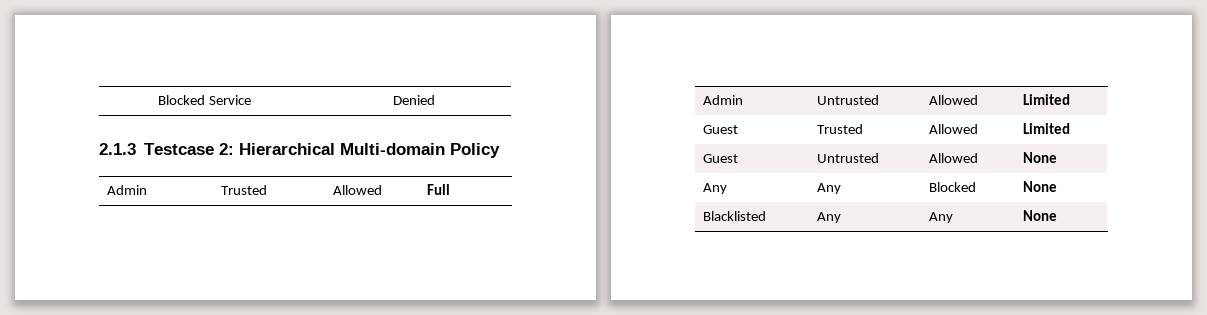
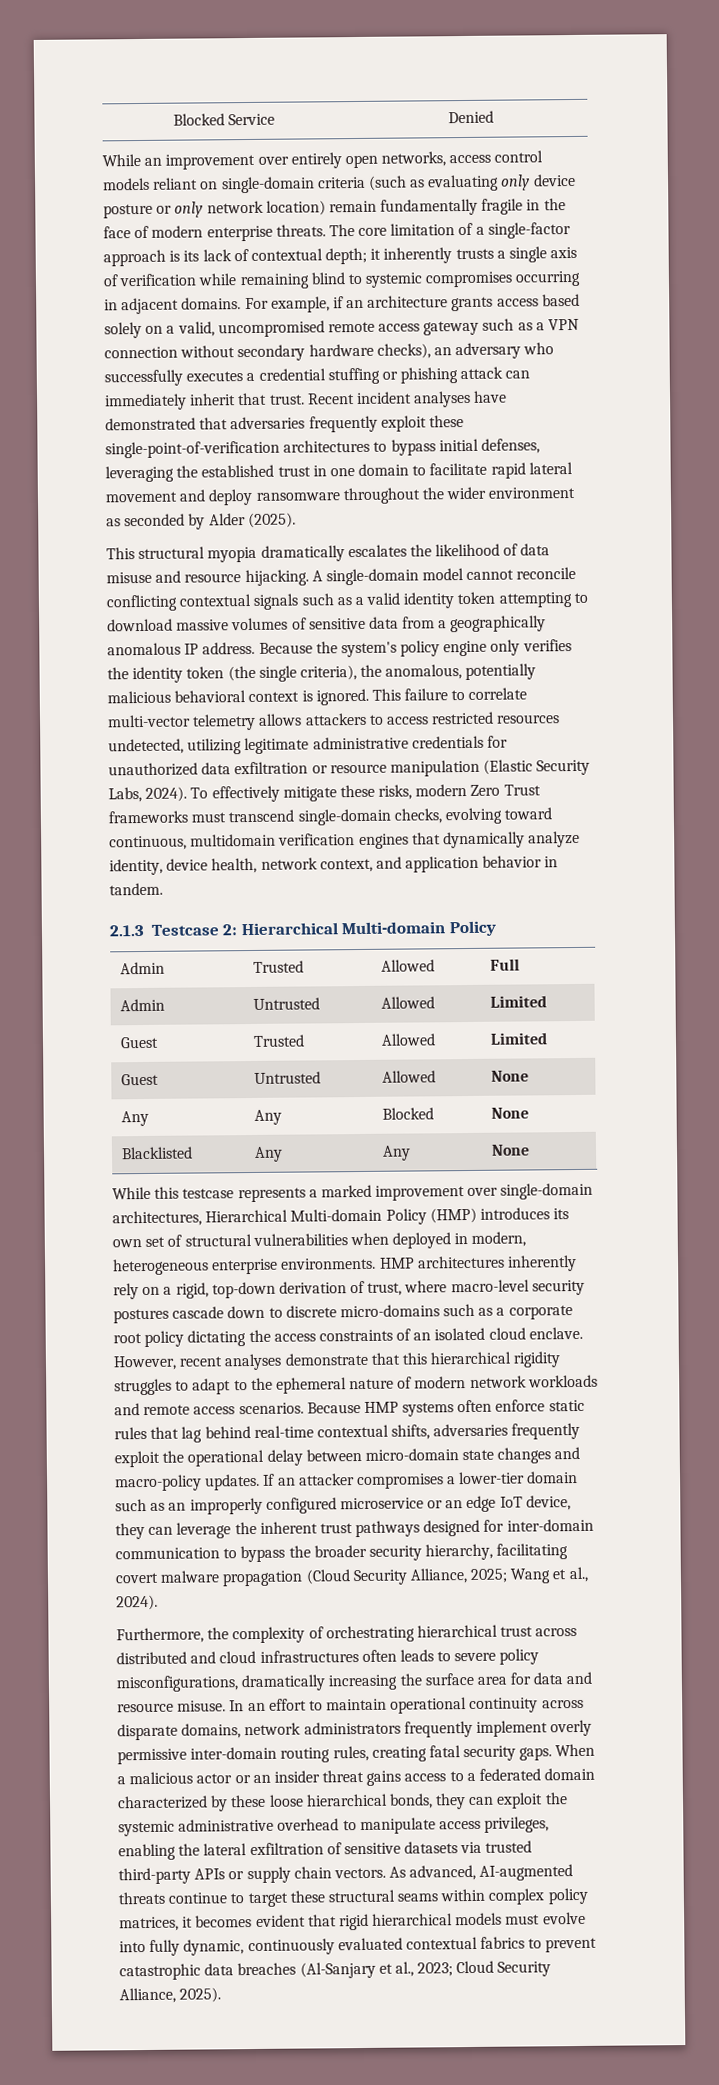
+ While an improvement over entirely open networks, access control models reliant on single-domain criteria (such as evaluating only device posture or only network location) remain fundamentally fragile in the face of modern enterprise threats. The core limitation of a single-factor approach is its lack of contextual depth; it inherently trusts a single axis of verification while remaining blind to systemic compromises occurring in adjacent domains. For example, if an architecture grants access based solely on a valid, uncompromised remote access gateway such as a VPN connection without secondary hardware checks), an adversary who successfully executes a credential stuffing or phishing attack can immediately inherit that trust. Recent incident analyses have demonstrated that adversaries frequently exploit these single-point-of-verification architectures to bypass initial defenses, leveraging the established trust in one domain to facilitate rapid lateral movement and deploy ransomware throughout the wider environment as seconded by Alder (2025).
+ This structural myopia dramatically escalates the likelihood of data misuse and resource hijacking. A single-domain model cannot reconcile conflicting contextual signals such as a valid identity token attempting to download massive volumes of sensitive data from a geographically anomalous IP address. Because the system's policy engine only verifies the identity token (the single criteria), the anomalous, potentially malicious behavioral context is ignored. This failure to correlate multi-vector telemetry allows attackers to access restricted resources undetected, utilizing legitimate administrative credentials for unauthorized data exfiltration or resource manipulation (Elastic Security Labs, 2024). To effectively mitigate these risks, modern Zero Trust frameworks must transcend single-domain checks, evolving toward continuous, multidomain verification engines that dynamically analyze identity, device health, network context, and application behavior in tandem.
+ While this testcase represents a marked improvement over single-domain architectures, Hierarchical Multi-domain Policy (HMP) introduces its own set of structural vulnerabilities when deployed in modern, heterogeneous enterprise environments. HMP architectures inherently rely on a rigid, top-down derivation of trust, where macro-level security postures cascade down to discrete micro-domains such as a corporate root policy dictating the access constraints of an isolated cloud enclave. However, recent analyses demonstrate that this hierarchical rigidity struggles to adapt to the ephemeral nature of modern network workloads and remote access scenarios. Because HMP systems often enforce static rules that lag behind real-time contextual shifts, adversaries frequently exploit the operational delay between micro-domain state changes and macro-policy updates. If an attacker compromises a lower-tier domain such as an improperly configured microservice or an edge IoT device, they can leverage the inherent trust pathways designed for inter-domain communication to bypass the broader security hierarchy, facilitating covert malware propagation (Cloud Security Alliance, 2025; Wang et al., 2024).
+ Furthermore, the complexity of orchestrating hierarchical trust across distributed and cloud infrastructures often leads to severe policy misconfigurations, dramatically increasing the surface area for data and resource misuse. In an effort to maintain operational continuity across disparate domains, network administrators frequently implement overly permissive inter-domain routing rules, creating fatal security gaps. When a malicious actor or an insider threat gains access to a federated domain characterized by these loose hierarchical bonds, they can exploit the systemic administrative overhead to manipulate access privileges, enabling the lateral exfiltration of sensitive datasets via trusted third-party APIs or supply chain vectors. As advanced, AI-augmented threats continue to target these structural seams within complex policy matrices, it becomes evident that rigid hierarchical models must evolve into fully dynamic, continuously evaluated contextual fabrics to prevent catastrophic data breaches (Al-Sanjary et al., 2023; Cloud Security Alliance, 2025).

